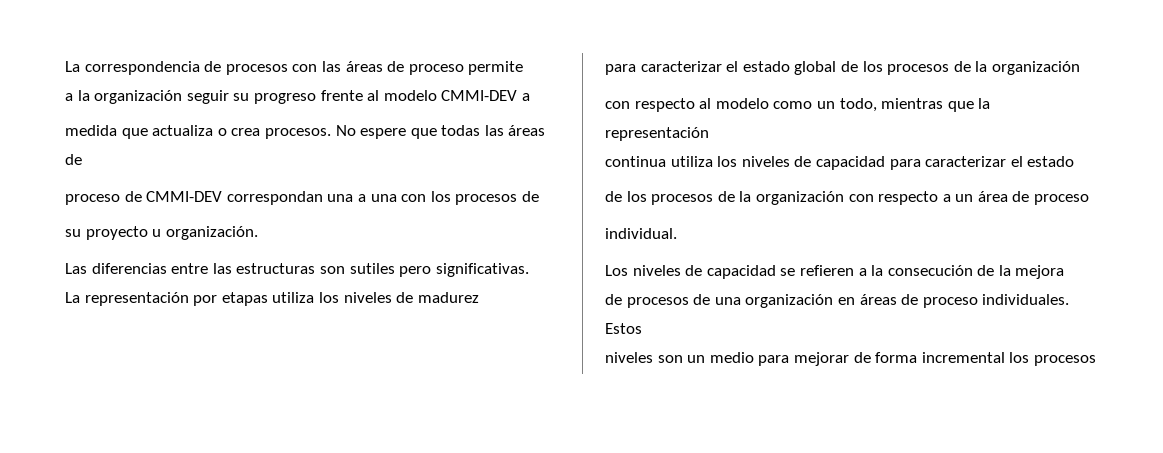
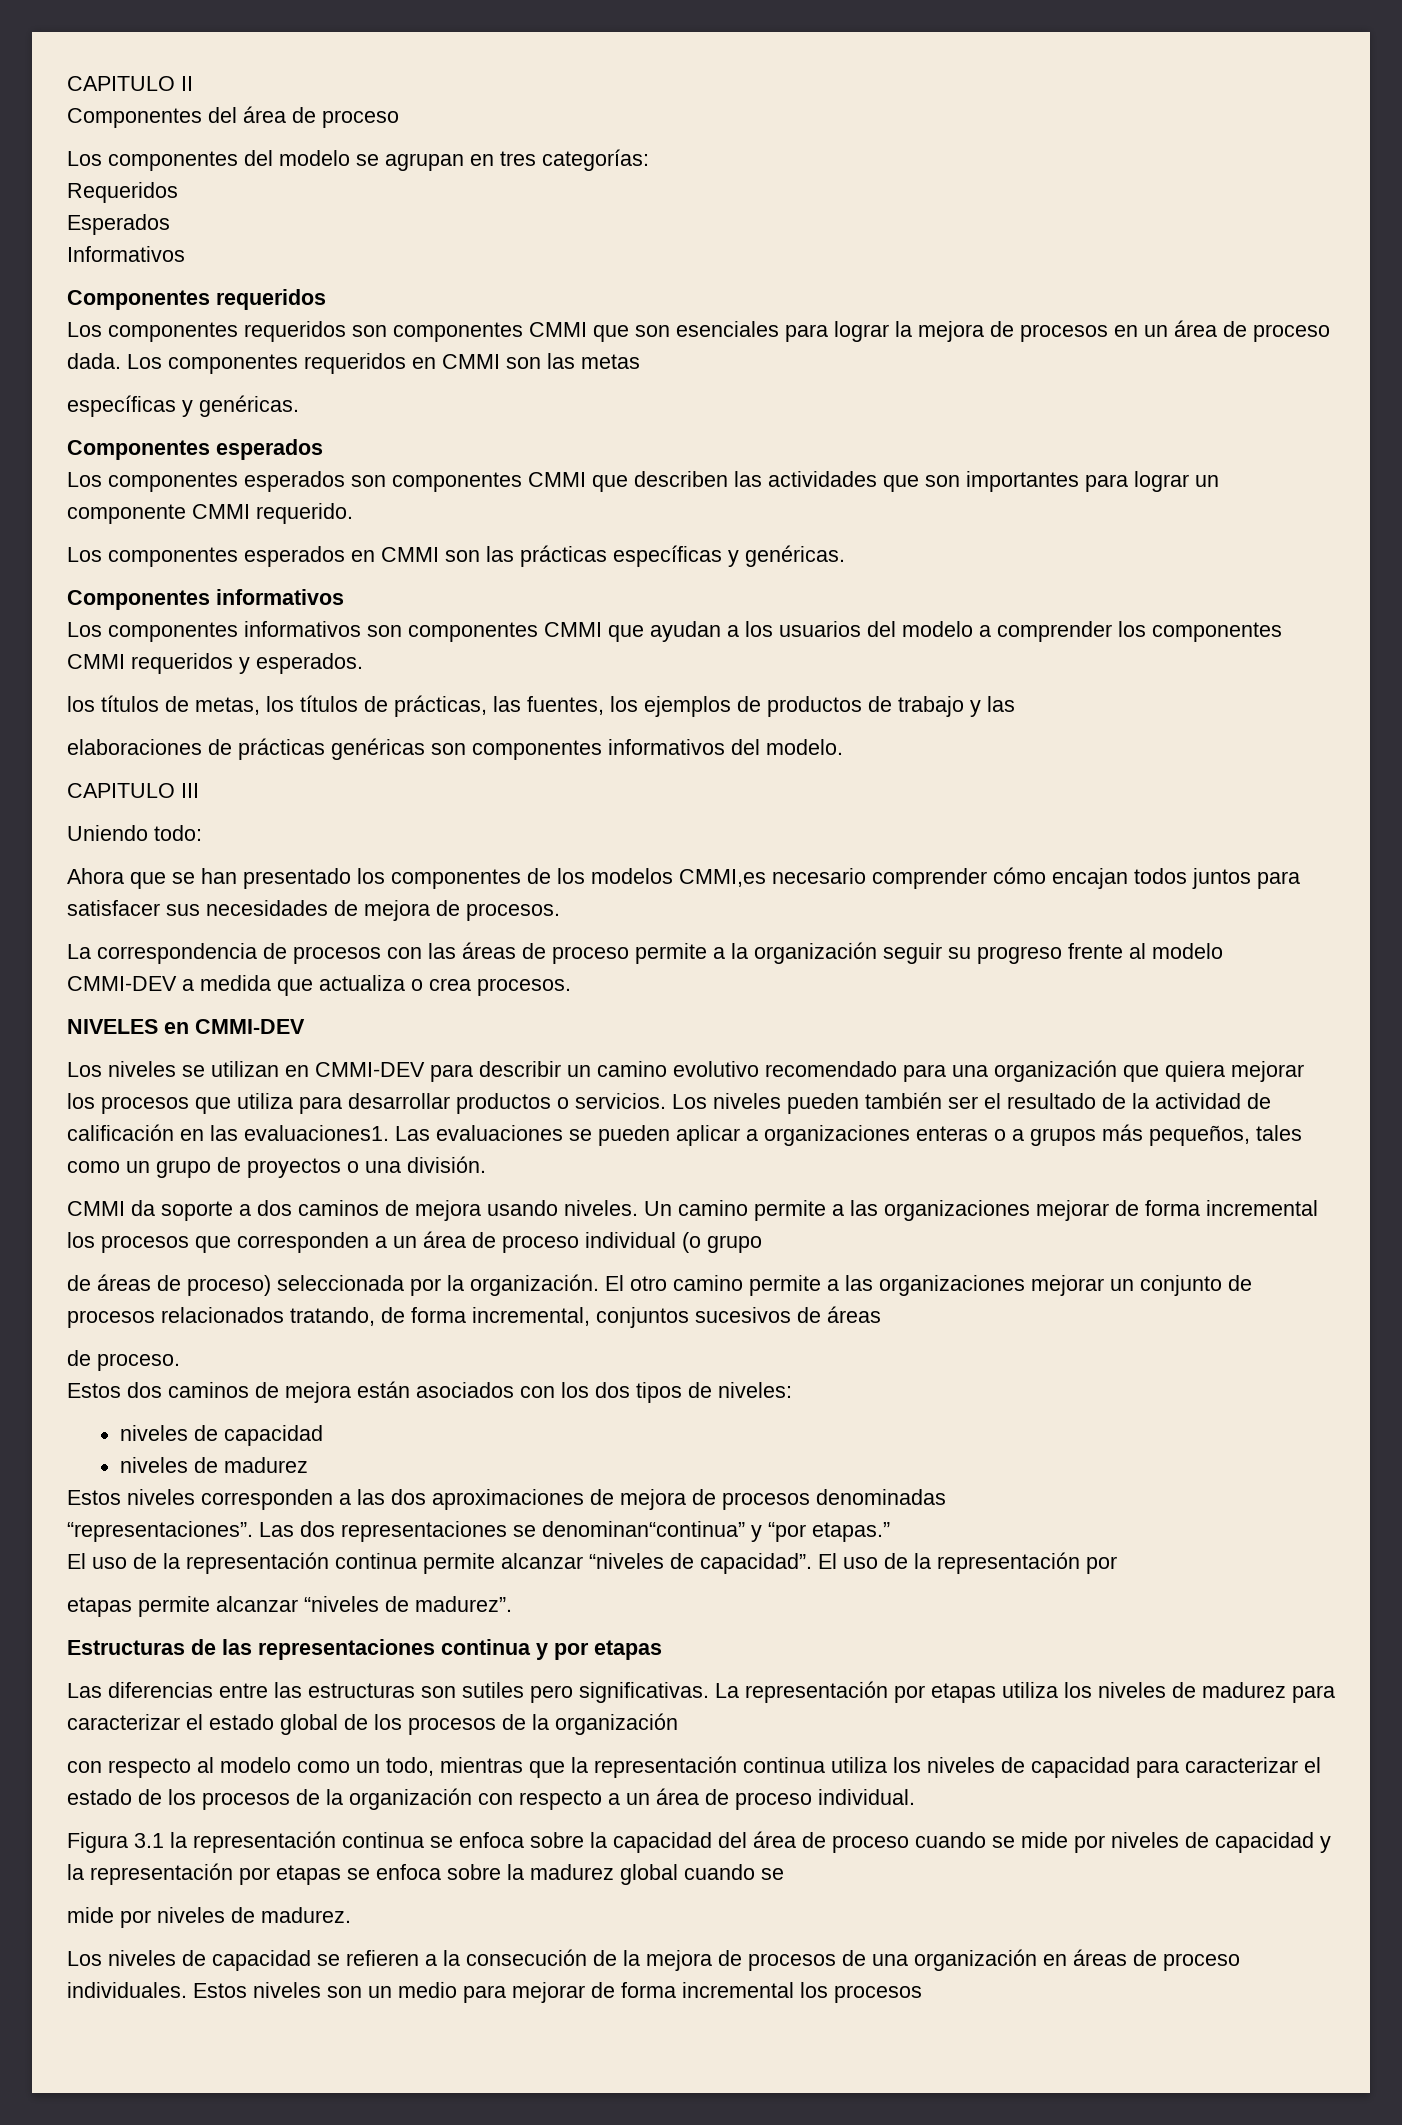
+ CAPITULO II
+ Componentes del área de proceso
+ Los componentes del modelo se agrupan en tres categorías:
+ Requeridos
+ Esperados
+ Informativos
+ Componentes requeridos
+ Los componentes requeridos son componentes CMMI que son esenciales para lograr la mejora de procesos en un área de proceso dada. Los componentes requeridos en CMMI son las metas
+ específicas y genéricas.
+ Componentes esperados
+ Los componentes esperados son componentes CMMI que describen las actividades que son importantes para lograr un componente CMMI requerido.
+ Los componentes esperados en CMMI son las prácticas específicas y genéricas.
+ Componentes informativos
+ Los componentes informativos son componentes CMMI que ayudan a los usuarios del modelo a comprender los componentes CMMI requeridos y esperados.
+ los títulos de metas, los títulos de prácticas, las fuentes, los ejemplos de productos de trabajo y las
+ elaboraciones de prácticas genéricas son componentes informativos del modelo.
+ CAPITULO III
+ Uniendo todo:
+ Ahora que se han presentado los componentes de los modelos CMMI,es necesario comprender cómo encajan todos juntos para satisfacer sus necesidades de mejora de procesos.
- La correspondencia de procesos con las áreas de proceso permite
- a la organización seguir su progreso frente al modelo CMMI-DEV a
- medida que actualiza o crea procesos. No espere que todas las áreas de
- proceso de CMMI-DEV correspondan una a una con los procesos de
- su proyecto u organización.
+ La correspondencia de procesos con las áreas de proceso permite a la organización seguir su progreso frente al modelo CMMI-DEV a medida que actualiza o crea procesos.
+ NIVELES en CMMI-DEV
+ Los niveles se utilizan en CMMI-DEV para describir un camino evolutivo recomendado para una organización que quiera mejorar los procesos que utiliza para desarrollar productos o servicios. Los niveles pueden también ser el resultado de la actividad de calificación en las evaluaciones1. Las evaluaciones se pueden aplicar a organizaciones enteras o a grupos más pequeños, tales como un grupo de proyectos o una división.
+ CMMI da soporte a dos caminos de mejora usando niveles. Un camino permite a las organizaciones mejorar de forma incremental los procesos que corresponden a un área de proceso individual (o grupo
+ de áreas de proceso) seleccionada por la organización. El otro camino permite a las organizaciones mejorar un conjunto de procesos relacionados tratando, de forma incremental, conjuntos sucesivos de áreas
+ de proceso.
+ Estos dos caminos de mejora están asociados con los dos tipos de niveles:
+ niveles de capacidad
+ niveles de madurez
+ Estos niveles corresponden a las dos aproximaciones de mejora de procesos denominadas
+ “representaciones”. Las dos representaciones se denominan“continua” y “por etapas.”
+ El uso de la representación continua permite alcanzar “niveles de capacidad”. El uso de la representación por
+ etapas permite alcanzar “niveles de madurez”.
+ Estructuras de las representaciones continua y por etapas
- Las diferencias entre las estructuras son sutiles pero significativas.
- La representación por etapas utiliza los niveles de madurez
- para caracterizar el estado global de los procesos de la organización
+ Las diferencias entre las estructuras son sutiles pero significativas. La representación por etapas utiliza los niveles de madurez para caracterizar el estado global de los procesos de la organización
- con respecto al modelo como un todo, mientras que la representación
- continua utiliza los niveles de capacidad para caracterizar el estado
- de los procesos de la organización con respecto a un área de proceso
- individual.
+ con respecto al modelo como un todo, mientras que la representación continua utiliza los niveles de capacidad para caracterizar el estado de los procesos de la organización con respecto a un área de proceso individual.
+ Figura 3.1 la representación continua se enfoca sobre la capacidad del área de proceso cuando se mide por niveles de capacidad y la representación por etapas se enfoca sobre la madurez global cuando se
+ mide por niveles de madurez.
- Los niveles de capacidad se refieren a la consecución de la mejora
- de procesos de una organización en áreas de proceso individuales.
+ Los niveles de capacidad se refieren a la consecución de la mejora de procesos de una organización en áreas de proceso individuales.
- Estos
- niveles son un medio para mejorar de forma incremental los procesos
+ Estos niveles son un medio para mejorar de forma incremental los procesos

